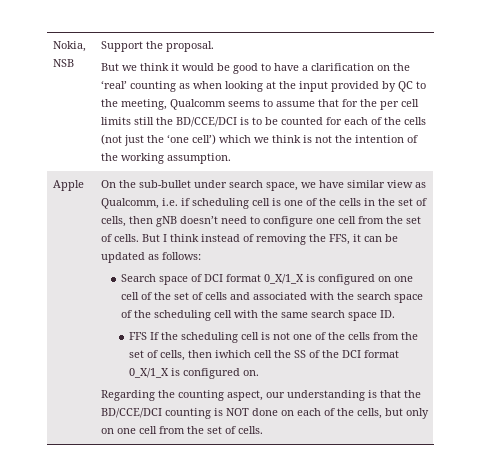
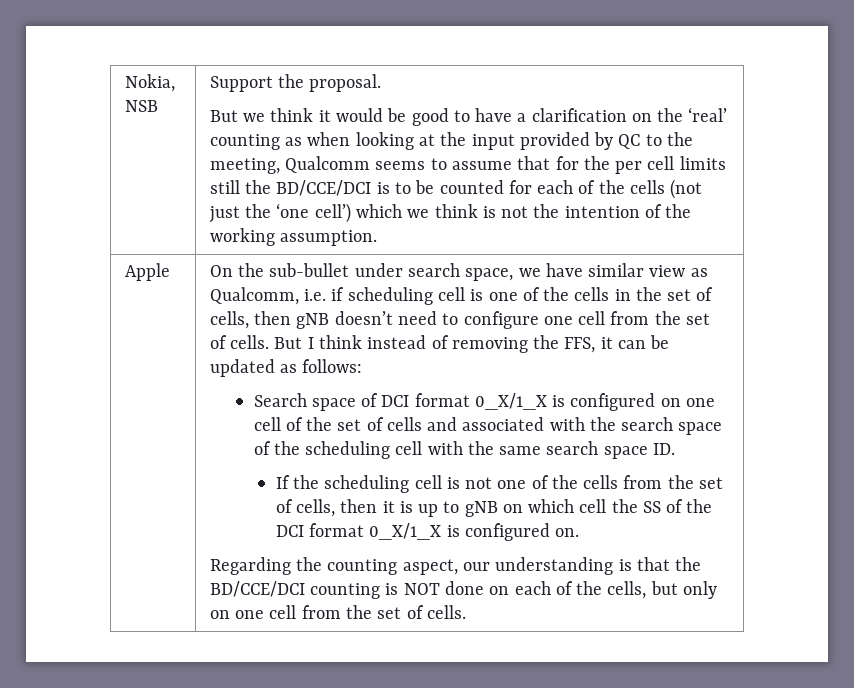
- FFS If the scheduling cell is not one of the cells from the set of cells, then iwhich cell the SS of the DCI format 0_X/1_X is configured on.
+ If the scheduling cell is not one of the cells from the set of cells, then it is up to gNB on which cell the SS of the DCI format 0_X/1_X is configured on.

